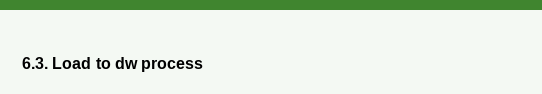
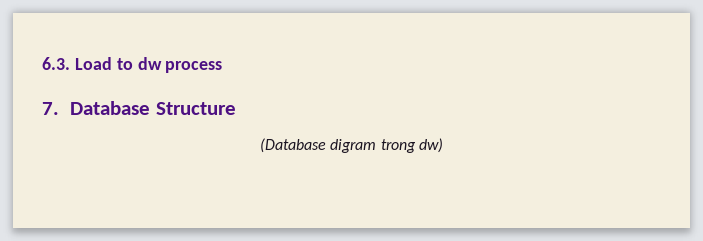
+ 7. Database Structure
+ (Database digram trong dw)

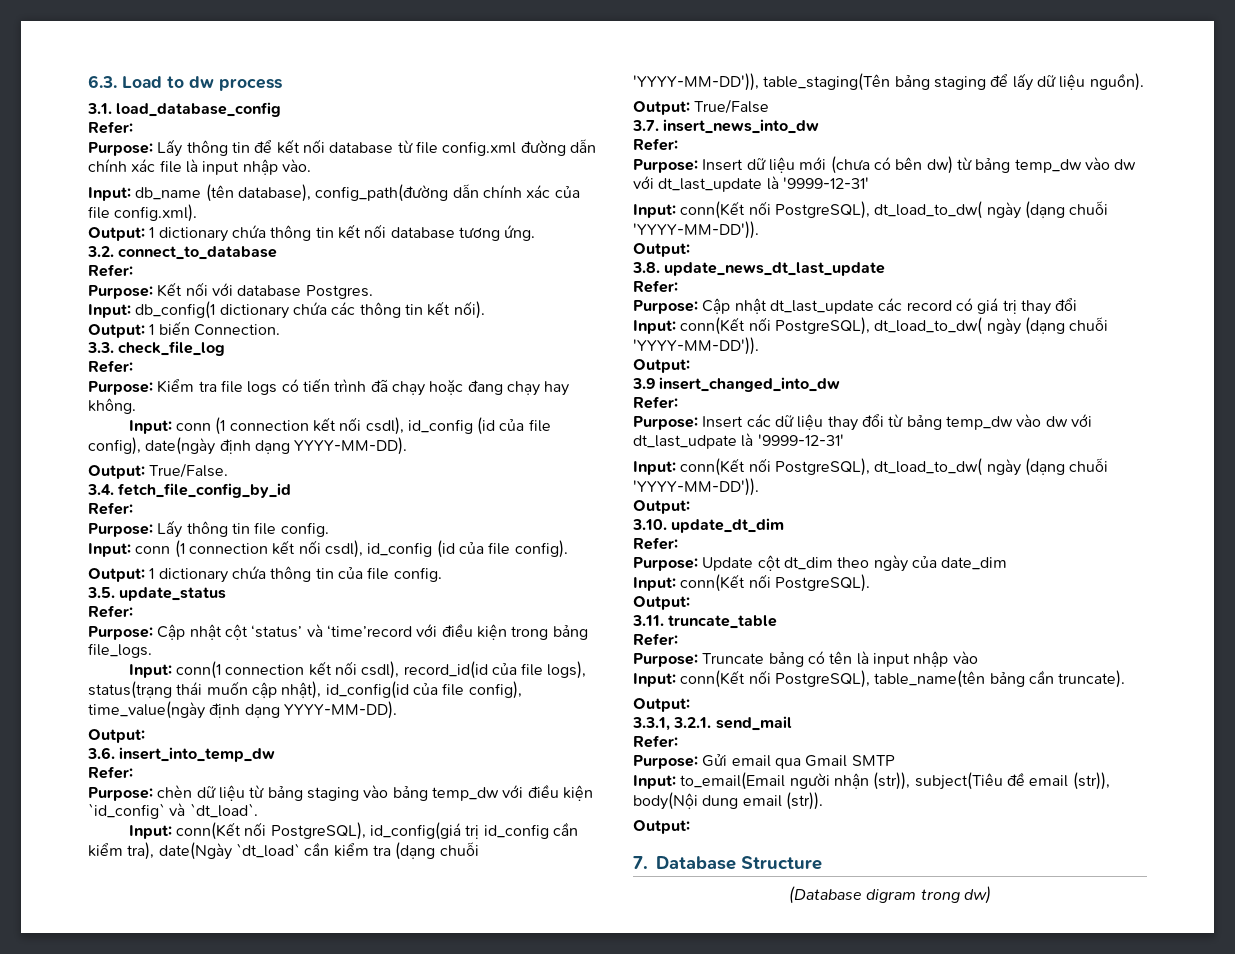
+ 3.1. load_database_config
+ Refer:
+ Purpose: Lấy thông tin để kết nối database từ file config.xml đường dẫn chính xác file là input nhập vào.
+ Input: db_name (tên database), config_path(đường dẫn chính xác của file config.xml).
+ Output: 1 dictionary chứa thông tin kết nối database tương ứng.
+ 3.2. connect_to_database
+ Refer:
+ Purpose: Kết nối với database Postgres.
+ Input: db_config(1 dictionary chứa các thông tin kết nối).
+ Output: 1 biến Connection.
+ 3.3. check_file_log
+ Refer:
+ Purpose: Kiểm tra file logs có tiến trình đã chạy hoặc đang chạy hay không.
+ Input: conn (1 connection kết nối csdl), id_config (id của file config), date(ngày định dạng YYYY-MM-DD).
+ Output: True/False.
+ 3.4. fetch_file_config_by_id
+ Refer:
+ Purpose: Lấy thông tin file config.
+ Input: conn (1 connection kết nối csdl), id_config (id của file config).
+ Output: 1 dictionary chứa thông tin của file config.
+ 3.5. update_status
+ Refer:
+ Purpose: Cập nhật cột ‘status’ và ‘time’record với điều kiện trong bảng file_logs.
+ Input: conn(1 connection kết nối csdl), record_id(id của file logs), status(trạng thái muốn cập nhật), id_config(id của file config), time_value(ngày định dạng YYYY-MM-DD).
+ Output:
+ 3.6. insert_into_temp_dw
+ Refer:
+ Purpose: chèn dữ liệu từ bảng staging vào bảng temp_dw với điều kiện `id_config` và `dt_load`.
+ Input: conn(Kết nối PostgreSQL), id_config(giá trị id_config cần kiểm tra), date(Ngày `dt_load` cần kiểm tra (dạng chuỗi 'YYYY-MM-DD')), table_staging(Tên bảng staging để lấy dữ liệu nguồn).
+ Output: True/False
+ 3.7. insert_news_into_dw
+ Refer:
+ Purpose: Insert dữ liệu mới (chưa có bên dw) từ bảng temp_dw vào dw với dt_last_update là '9999-12-31'
+ Input: conn(Kết nối PostgreSQL), dt_load_to_dw( ngày (dạng chuỗi 'YYYY-MM-DD')).
+ Output:
+ 3.8. update_news_dt_last_update
+ Refer:
+ Purpose: Cập nhật dt_last_update các record có giá trị thay đổi
+ Input: conn(Kết nối PostgreSQL), dt_load_to_dw( ngày (dạng chuỗi 'YYYY-MM-DD')).
+ Output:
+ 3.9 insert_changed_into_dw
+ Refer:
+ Purpose: Insert các dữ liệu thay đổi từ bảng temp_dw vào dw với dt_last_udpate là '9999-12-31'
+ Input: conn(Kết nối PostgreSQL), dt_load_to_dw( ngày (dạng chuỗi 'YYYY-MM-DD')).
+ Output:
+ 3.10. update_dt_dim
+ Refer:
+ Purpose: Update cột dt_dim theo ngày của date_dim
+ Input: conn(Kết nối PostgreSQL).
+ Output:
+ 3.11. truncate_table
+ Refer:
+ Purpose: Truncate bảng có tên là input nhập vào
+ Input: conn(Kết nối PostgreSQL), table_name(tên bảng cần truncate).
+ Output:
+ 3.3.1, 3.2.1. send_mail
+ Refer:
+ Purpose: Gửi email qua Gmail SMTP
+ Input: to_email(Email người nhận (str)), subject(Tiêu đề email (str)), body(Nội dung email (str)).
+ Output:

